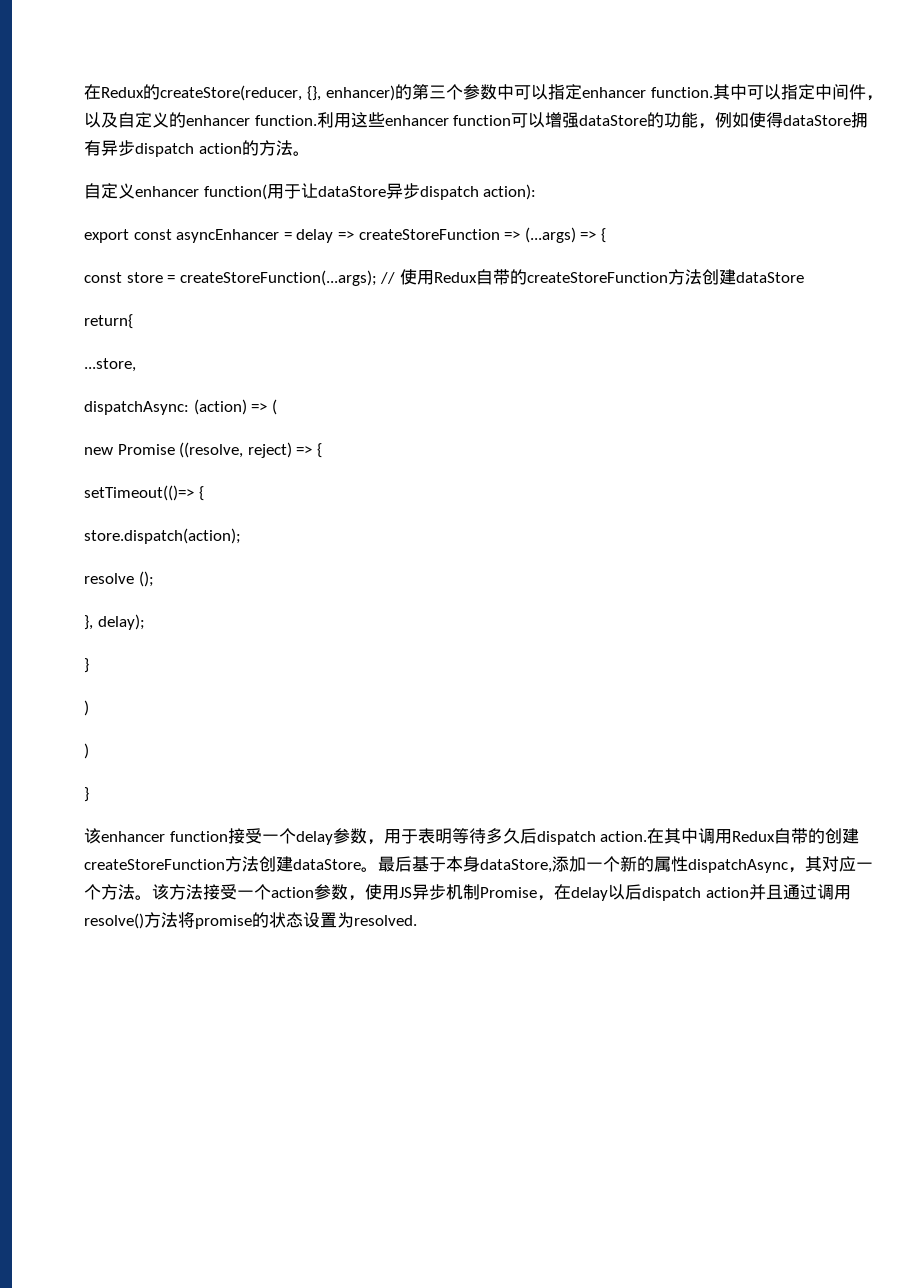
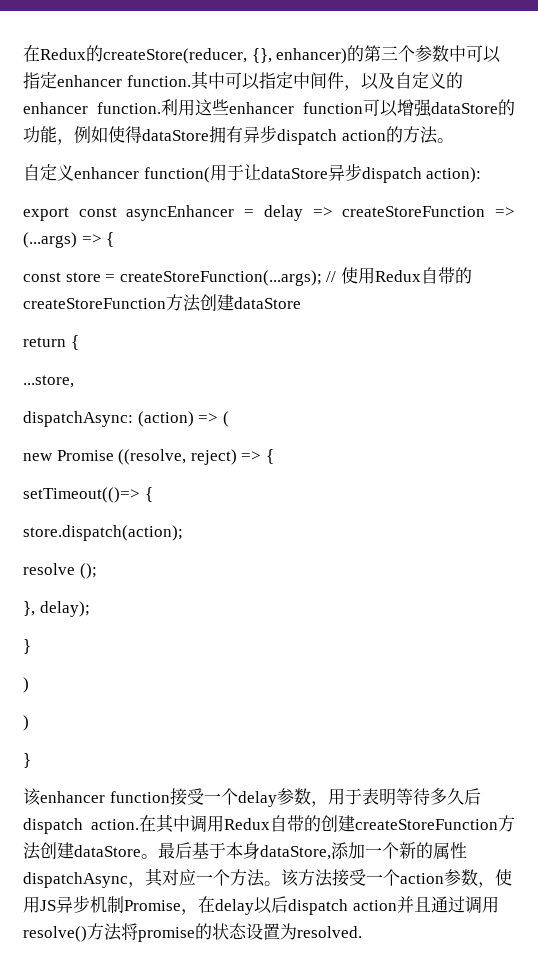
- return{
+ return {

